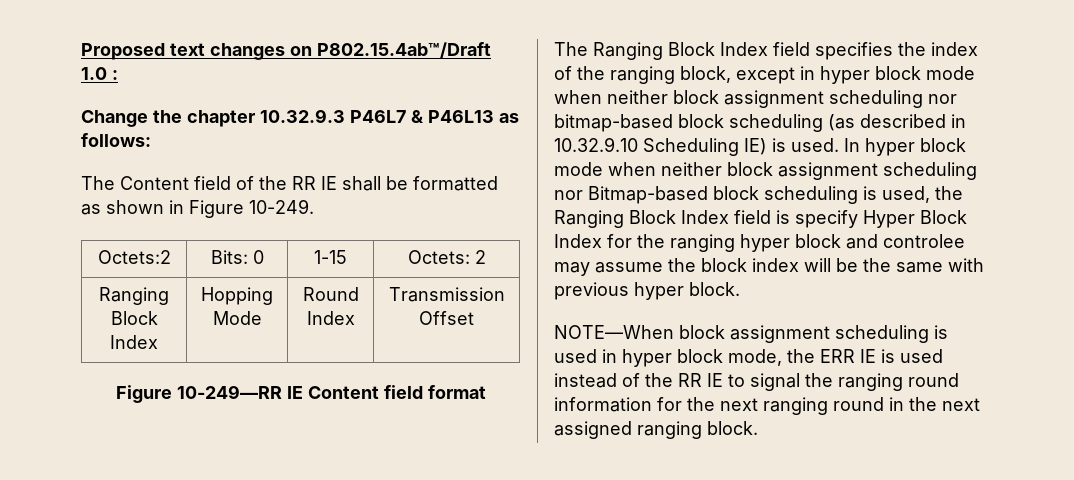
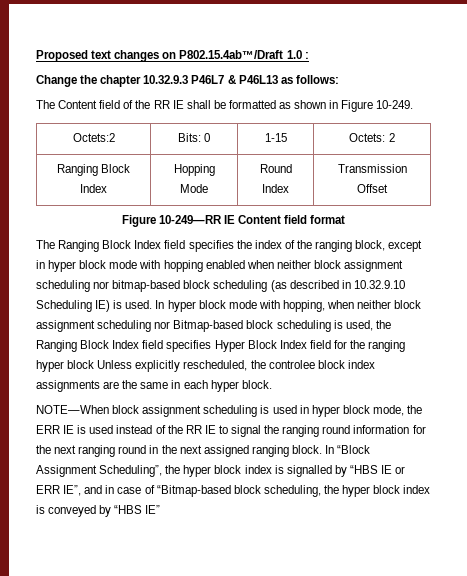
- The Ranging Block Index field specifies the index of the ranging block, except in hyper block mode when neither block assignment scheduling nor bitmap-based block scheduling (as described in 10.32.9.10 Scheduling IE) is used.
+ The Ranging Block Index field specifies the index of the ranging block, except in hyper block mode with hopping enabled when neither block assignment scheduling nor bitmap-based block scheduling (as described in 10.32.9.10 Scheduling IE) is used.
- In hyper block mode when neither block assignment scheduling nor Bitmap-based block scheduling is used, the Ranging Block Index field is specify Hyper Block Index for the ranging hyper block and controlee may assume the block index will be the same with previous hyper block.
+ In hyper block mode with hopping, when neither block assignment scheduling nor Bitmap-based block scheduling is used, the Ranging Block Index field specifies Hyper Block Index field for the ranging hyper block Unless explicitly rescheduled, the controlee block index assignments are the same in each hyper block.
+ In “Block Assignment Scheduling”, the hyper block index is signalled by “HBS IE or ERR IE”, and in case of “Bitmap-based block scheduling, the hyper block index is conveyed by “HBS IE”

